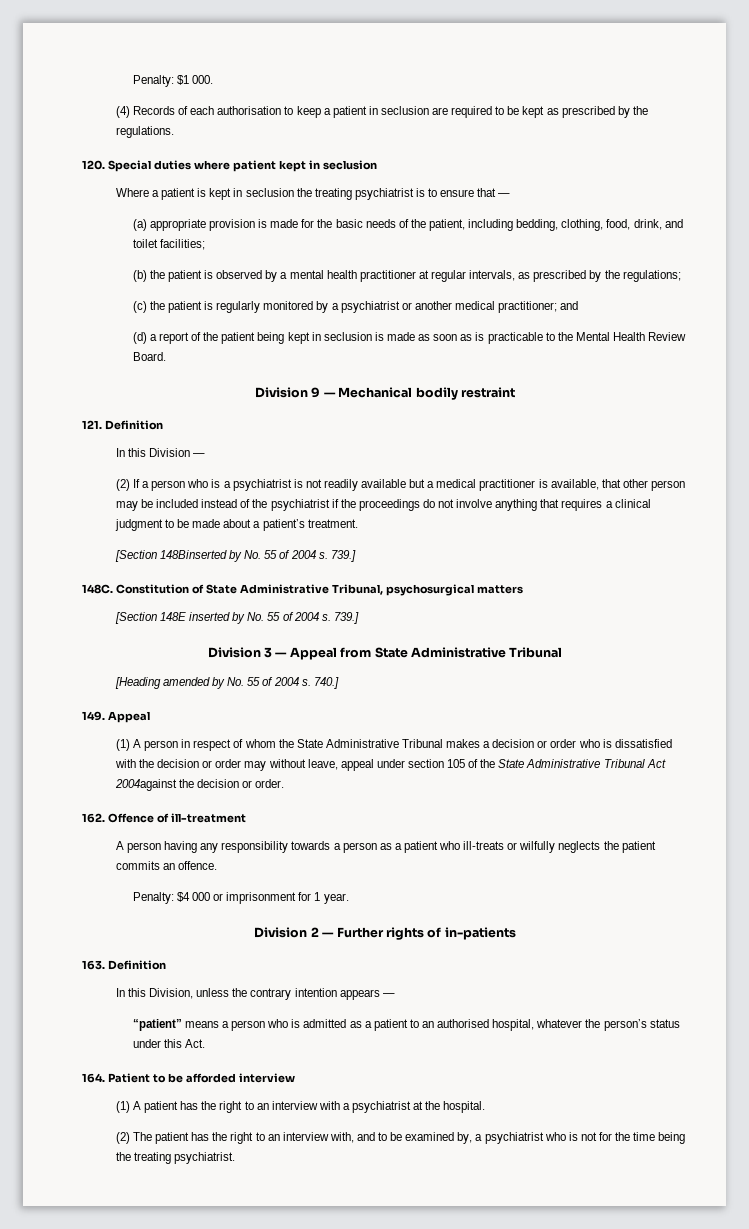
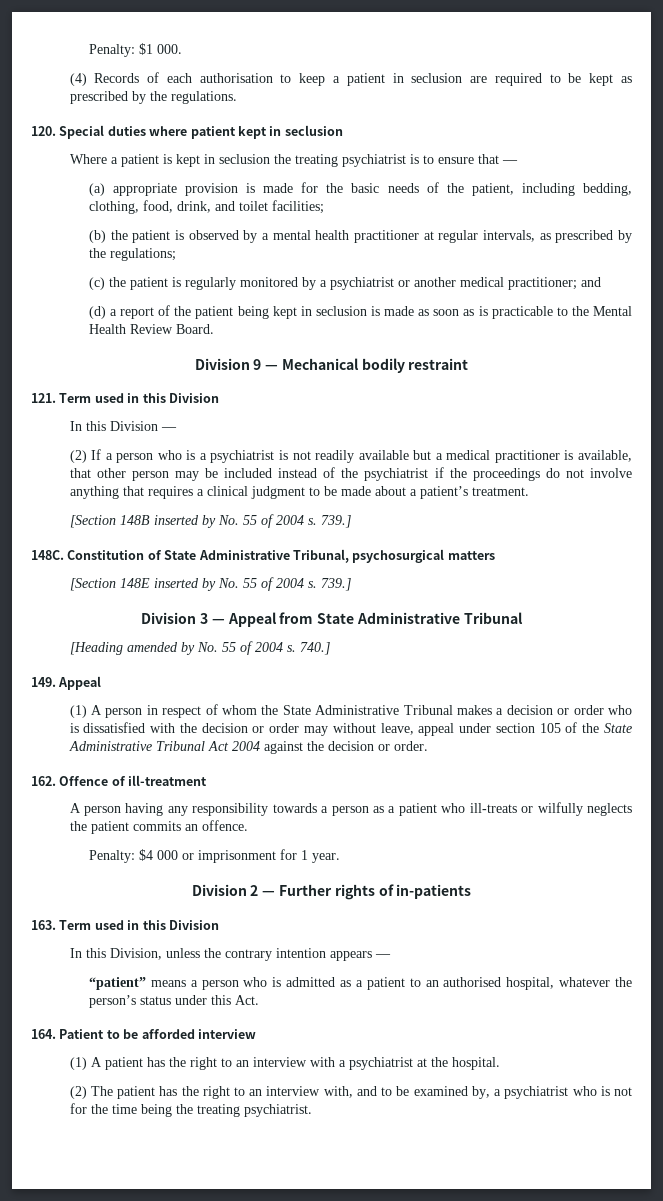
- 121. Definition
+ 121. Term used in this Division
- [Section 148Binserted by No. 55 of 2004 s.
+ [Section 148B inserted by No. 55 of 2004 s.
- (1) A person in respect of whom the State Administrative Tribunal makes a decision or order who is dissatisfied with the decision or order may without leave, appeal under section 105 of the State Administrative Tribunal Act 2004against the decision or order.
+ (1) A person in respect of whom the State Administrative Tribunal makes a decision or order who is dissatisfied with the decision or order may without leave, appeal under section 105 of the State Administrative Tribunal Act 2004 against the decision or order.
- 163. Definition
+ 163. Term used in this Division

